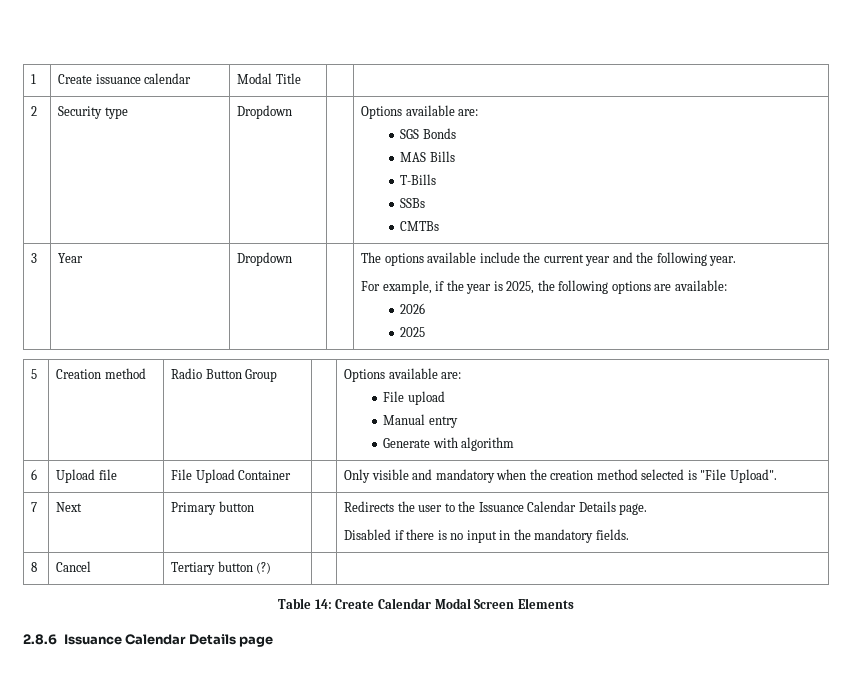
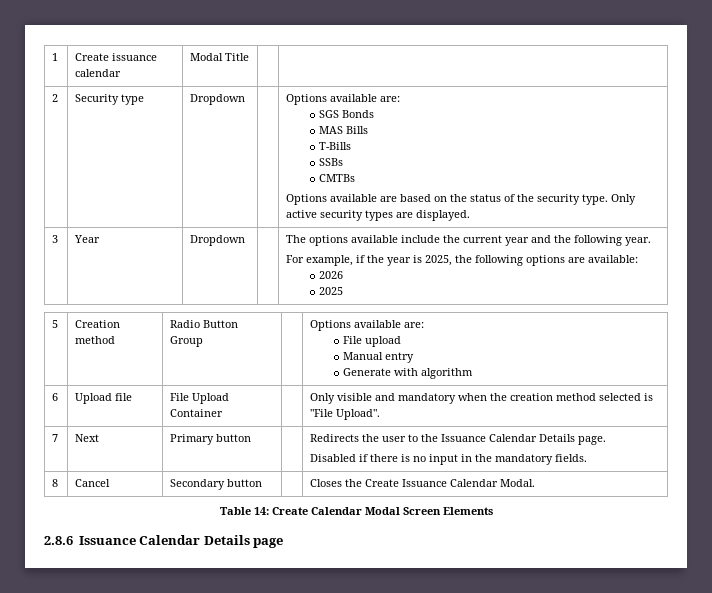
  2 | Security type | Dropdown | | Options available are:
  SGS Bonds
  MAS Bills
  T-Bills
  SSBs
  CMTBs
+ Options available are based on the status of the security type. Only active security types are displayed.
- 8 | Cancel | Tertiary button (?) | |
+ 8 | Cancel | Secondary button | | Closes the Create Issuance Calendar Modal.

